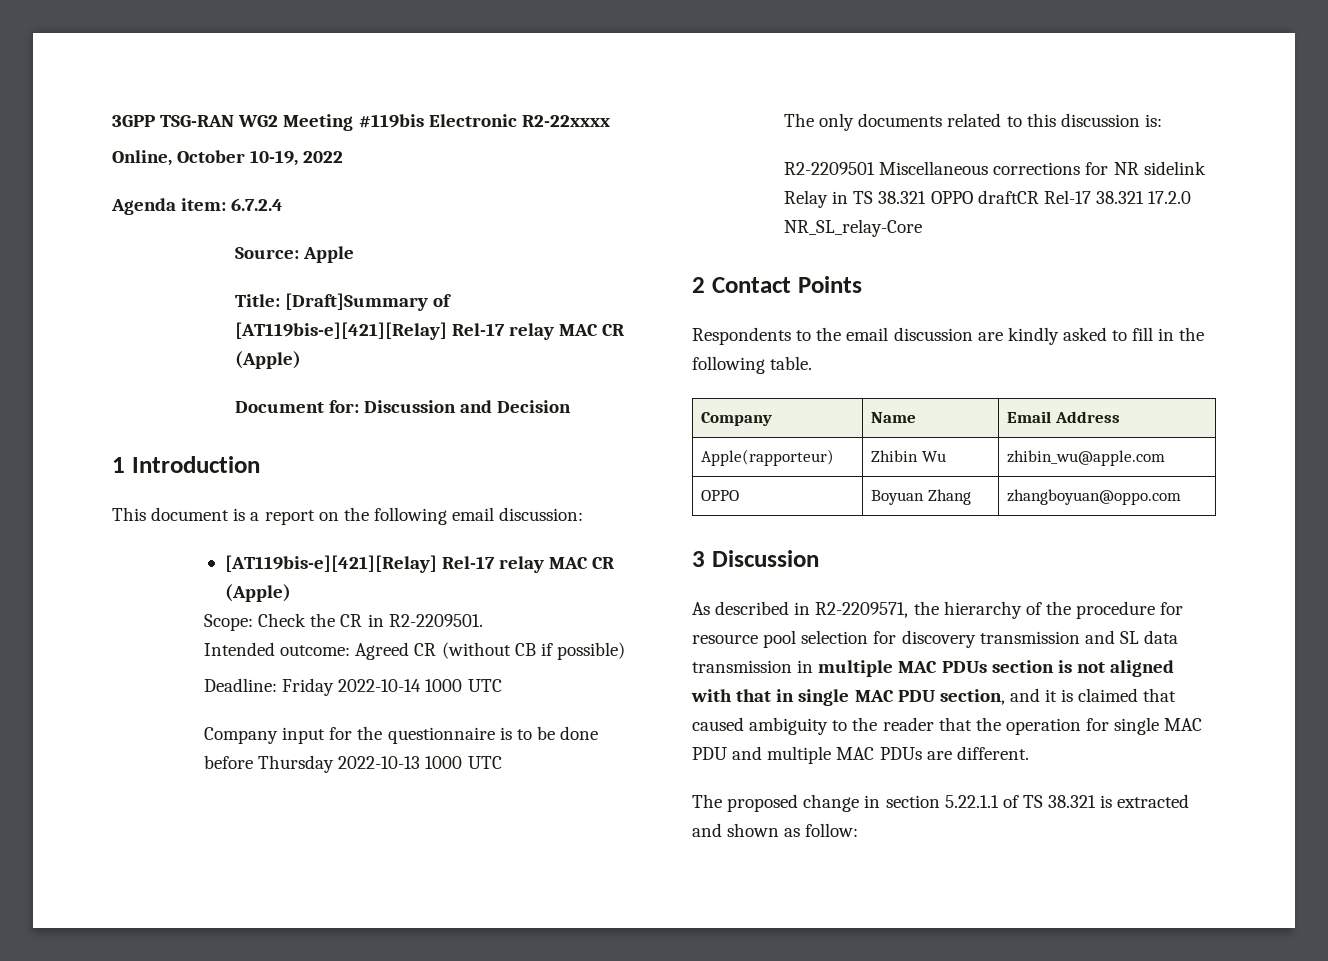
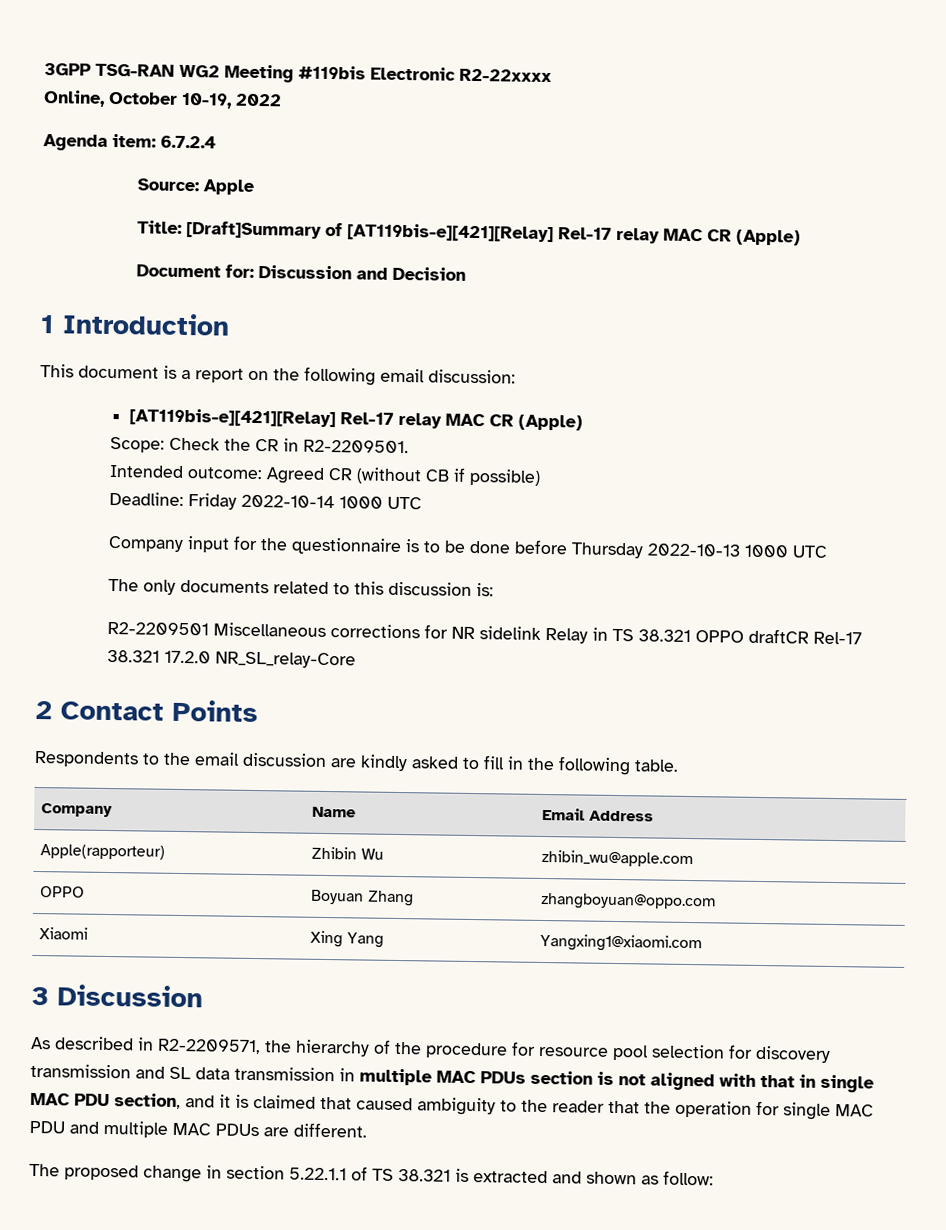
+ Xiaomi | Xing Yang | Yangxing1@xiaomi.com

